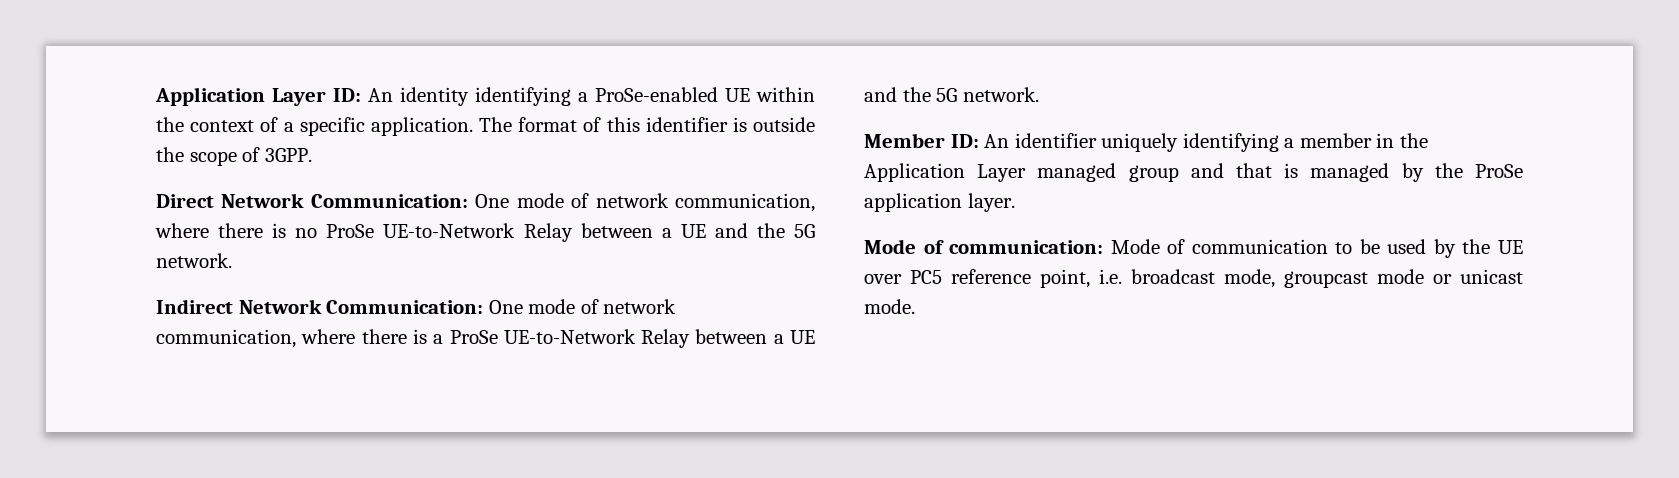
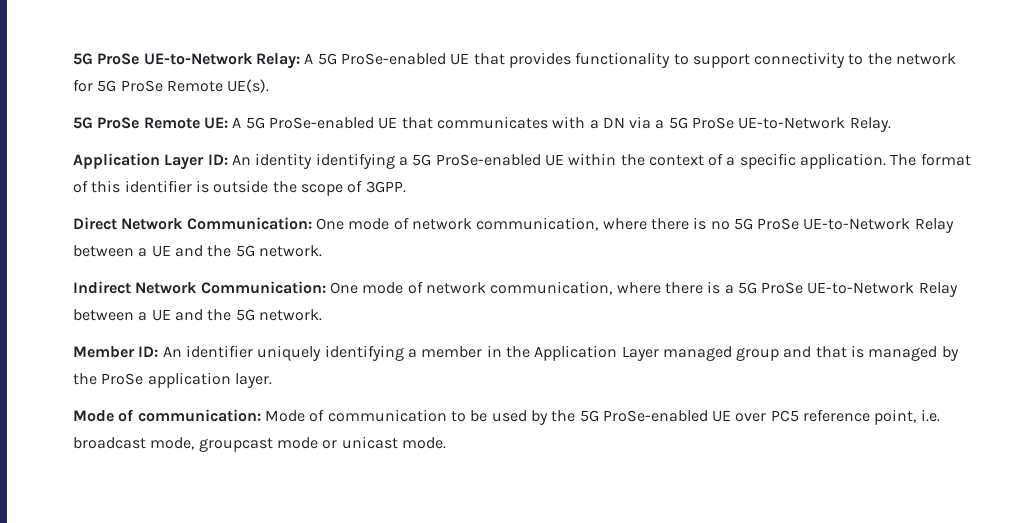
+ 5G ProSe UE-to-Network Relay: A 5G ProSe-enabled UE that provides functionality to support connectivity to the network for 5G ProSe Remote UE(s).
+ 5G ProSe Remote UE: A 5G ProSe-enabled UE that communicates with a DN via a 5G ProSe UE-to-Network Relay.
- Application Layer ID: An identity identifying a ProSe-enabled UE within the context of a specific application.
+ Application Layer ID: An identity identifying a 5G ProSe-enabled UE within the context of a specific application.
- Direct Network Communication: One mode of network communication, where there is no ProSe UE-to-Network Relay between a UE and the 5G network.
+ Direct Network Communication: One mode of network communication, where there is no 5G ProSe UE-to-Network Relay between a UE and the 5G network.
- Indirect Network Communication: One mode of network communication, where there is a ProSe UE-to-Network Relay between a UE and the 5G network.
+ Indirect Network Communication: One mode of network communication, where there is a 5G ProSe UE-to-Network Relay between a UE and the 5G network.
- Mode of communication: Mode of communication to be used by the UE over PC5 reference point, i.e. broadcast mode, groupcast mode or unicast mode.
+ Mode of communication: Mode of communication to be used by the 5G ProSe-enabled UE over PC5 reference point, i.e. broadcast mode, groupcast mode or unicast mode.

